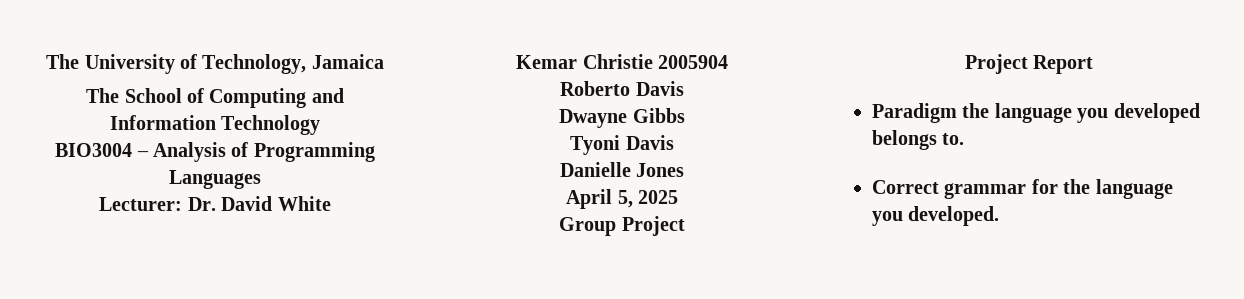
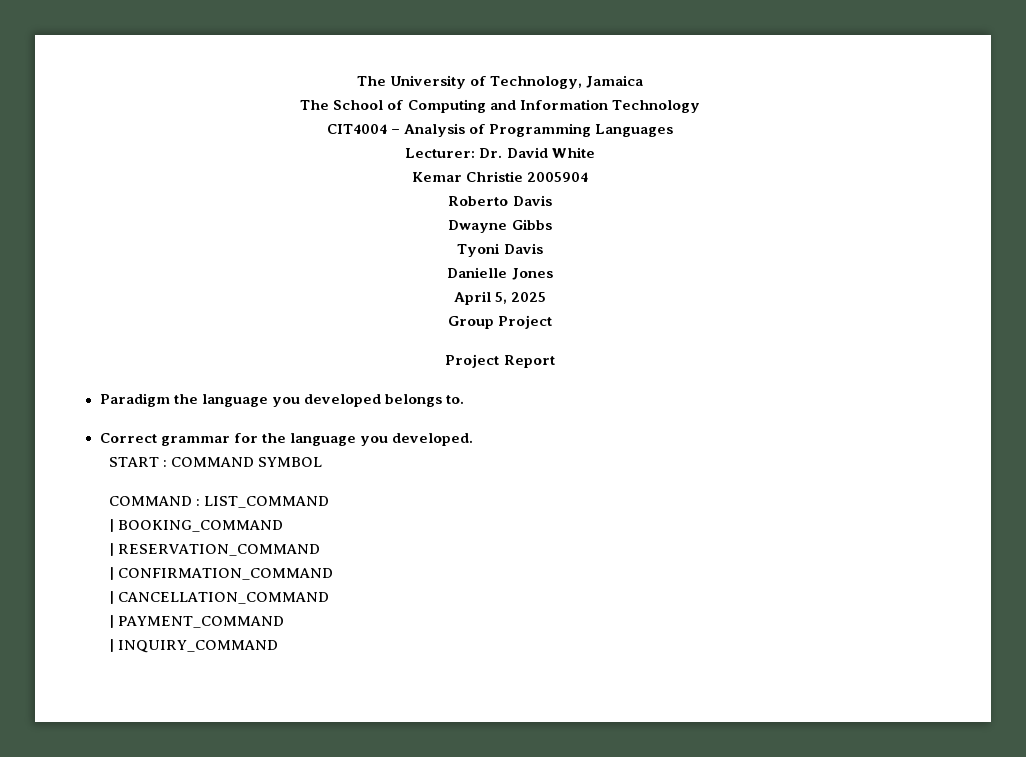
- BIO3004 – Analysis of Programming Languages
+ CIT4004 – Analysis of Programming Languages
+ START : COMMAND SYMBOL
+ COMMAND : LIST_COMMAND
+ | BOOKING_COMMAND
+ | RESERVATION_COMMAND
+ | CONFIRMATION_COMMAND
+ | CANCELLATION_COMMAND
+ | PAYMENT_COMMAND
+ | INQUIRY_COMMAND

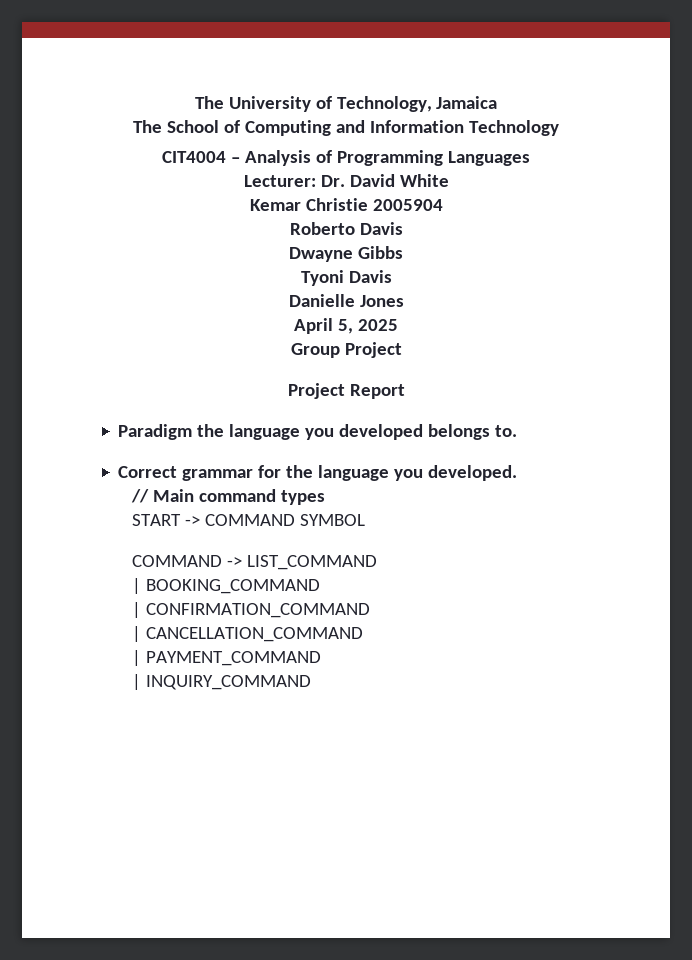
+ // Main command types
- START : COMMAND SYMBOL
+ START -> COMMAND SYMBOL
- COMMAND : LIST_COMMAND
+ COMMAND -> LIST_COMMAND
- | RESERVATION_COMMAND

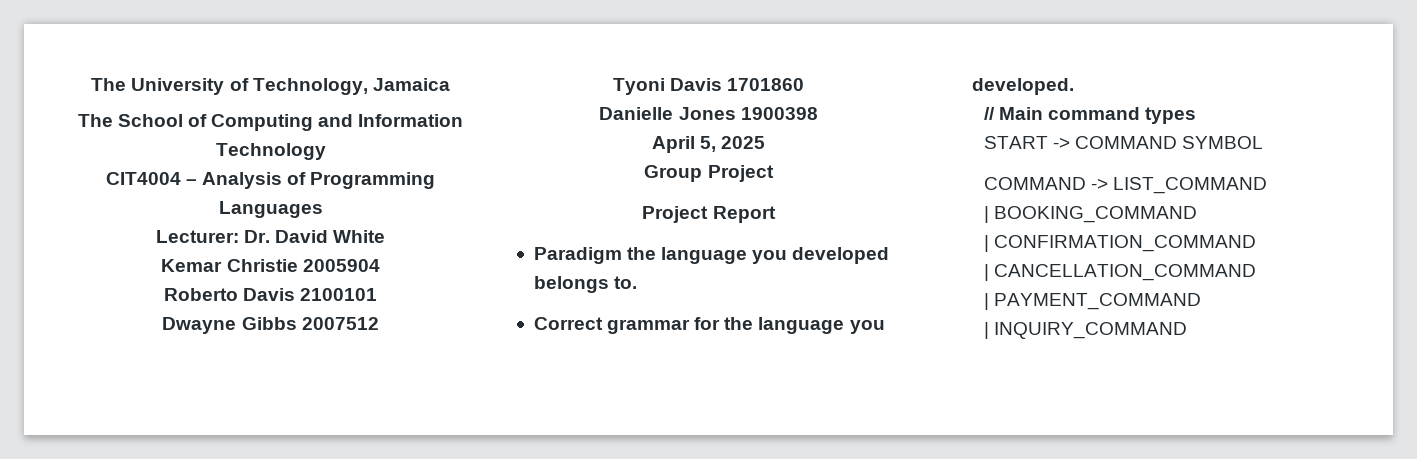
- Roberto Davis
+ Roberto Davis 2100101
- Dwayne Gibbs
+ Dwayne Gibbs 2007512
- Tyoni Davis
+ Tyoni Davis 1701860
- Danielle Jones
+ Danielle Jones 1900398

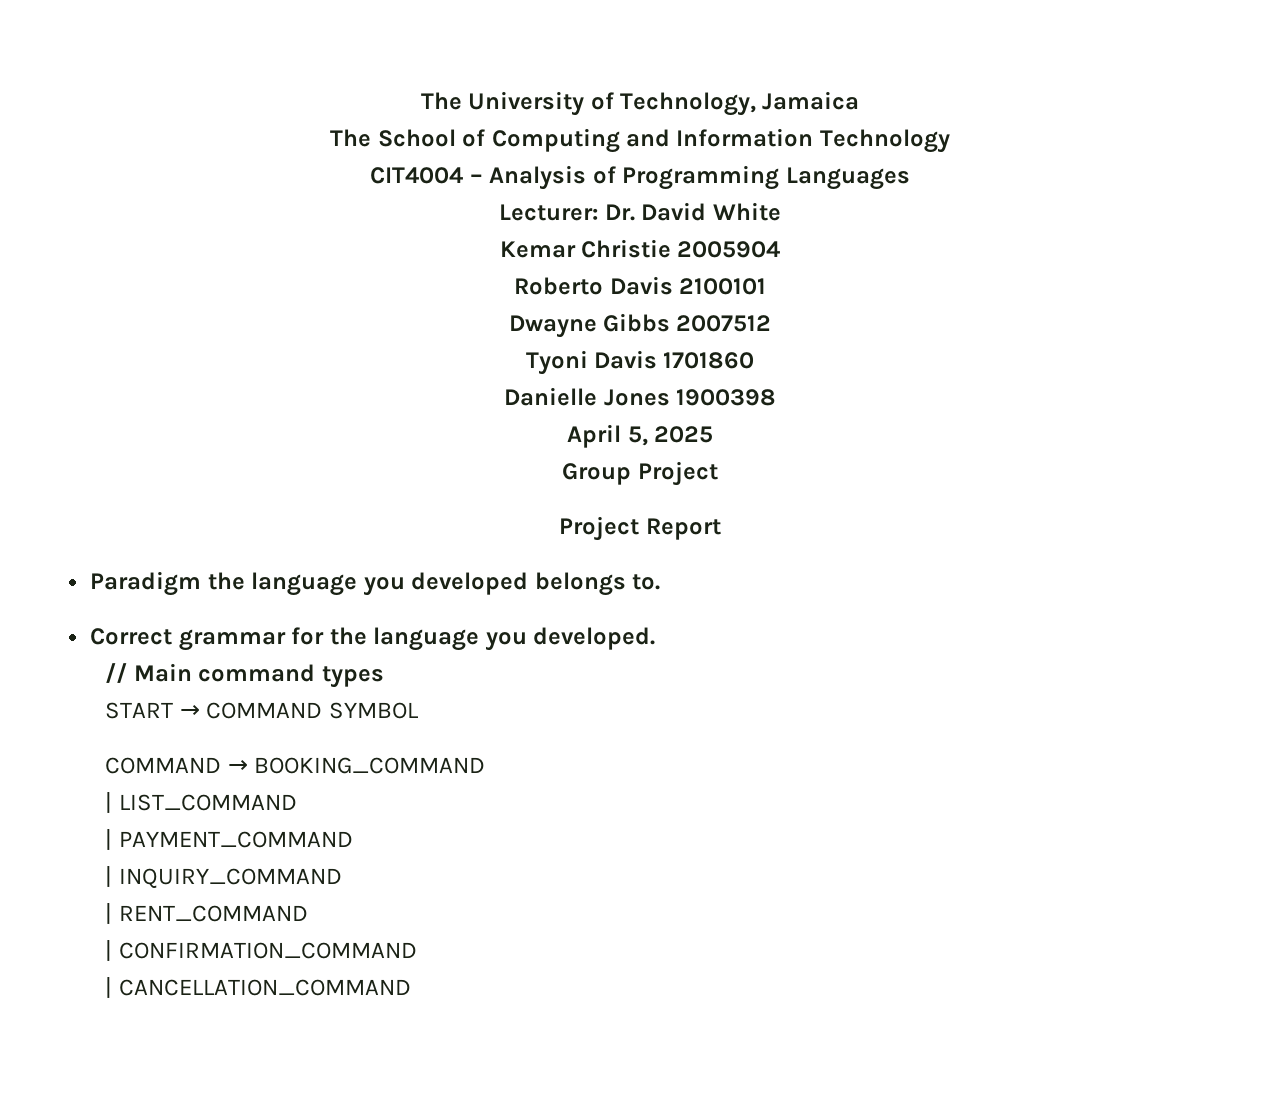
- START -> COMMAND SYMBOL
+ START → COMMAND SYMBOL
- COMMAND -> LIST_COMMAND
+ COMMAND → BOOKING_COMMAND
+ | LIST_COMMAND
- | BOOKING_COMMAND
+ | PAYMENT_COMMAND
+ | INQUIRY_COMMAND
+ | RENT_COMMAND
- | PAYMENT_COMMAND
- | INQUIRY_COMMAND

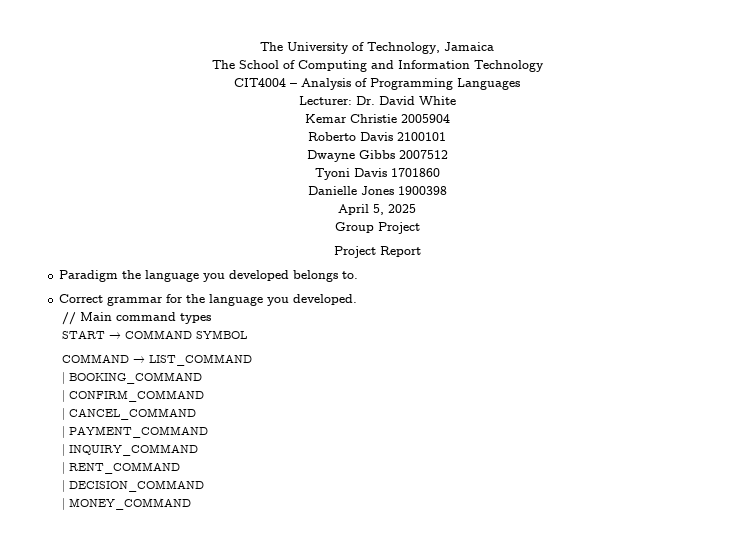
- COMMAND → BOOKING_COMMAND
+ COMMAND → LIST_COMMAND
+ | BOOKING_COMMAND
- | LIST_COMMAND
+ | CONFIRM_COMMAND
+ | CANCEL_COMMAND
- | CONFIRMATION_COMMAND
- | CANCELLATION_COMMAND
+ | DECISION_COMMAND
+ | MONEY_COMMAND

